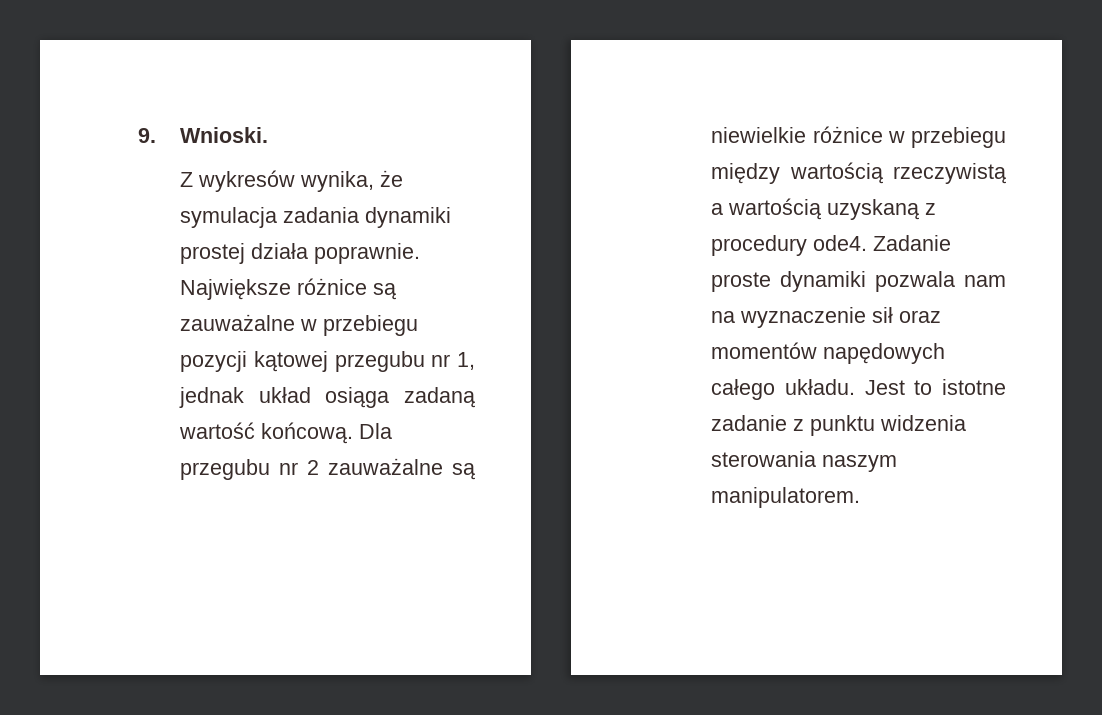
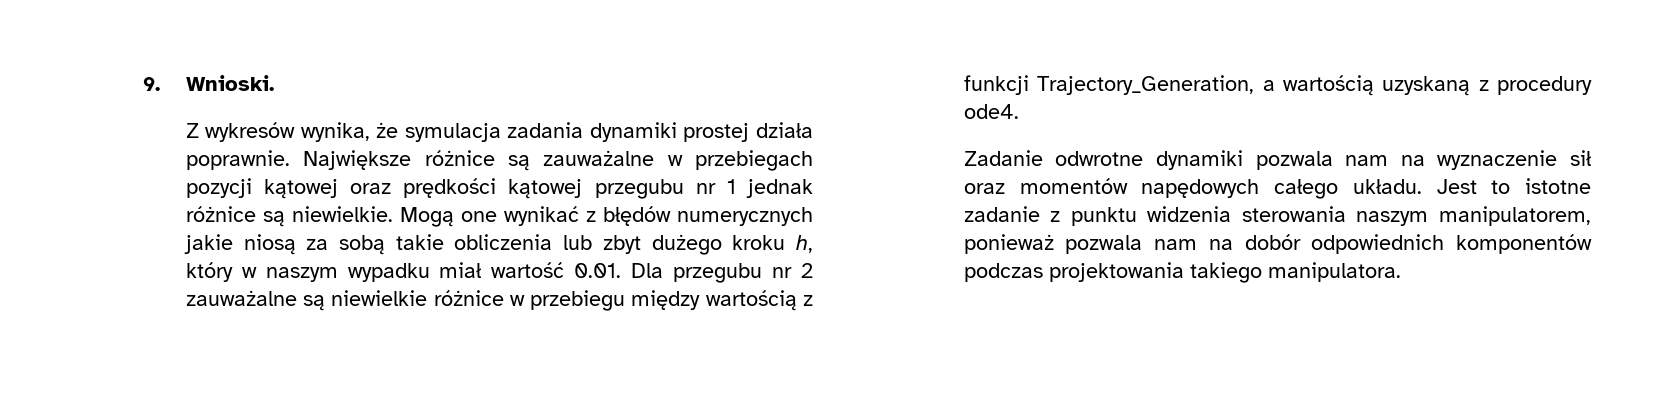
- Największe różnice są zauważalne w przebiegu pozycji kątowej przegubu nr 1, jednak układ osiąga zadaną wartość końcową. Dla przegubu nr 2 zauważalne są niewielkie różnice w przebiegu między wartością rzeczywistą a wartością uzyskaną z procedury ode4. Zadanie proste dynamiki pozwala nam na wyznaczenie sił oraz momentów napędowych całego układu.
+ Największe różnice są zauważalne w przebiegach pozycji kątowej oraz prędkości kątowej przegubu nr 1 jednak różnice są niewielkie. Mogą one wynikać z błędów numerycznych jakie niosą za sobą takie obliczenia lub zbyt dużego kroku h, który w naszym wypadku miał wartość 0.01. Dla przegubu nr 2 zauważalne są niewielkie różnice w przebiegu między wartością z funkcji Trajectory_Generation, a wartością uzyskaną z procedury ode4.
+ Zadanie odwrotne dynamiki pozwala nam na wyznaczenie sił oraz momentów napędowych całego układu.
- Jest to istotne zadanie z punktu widzenia sterowania naszym manipulatorem.
+ Jest to istotne zadanie z punktu widzenia sterowania naszym manipulatorem, ponieważ pozwala nam na dobór odpowiednich komponentów podczas projektowania takiego manipulatora.

